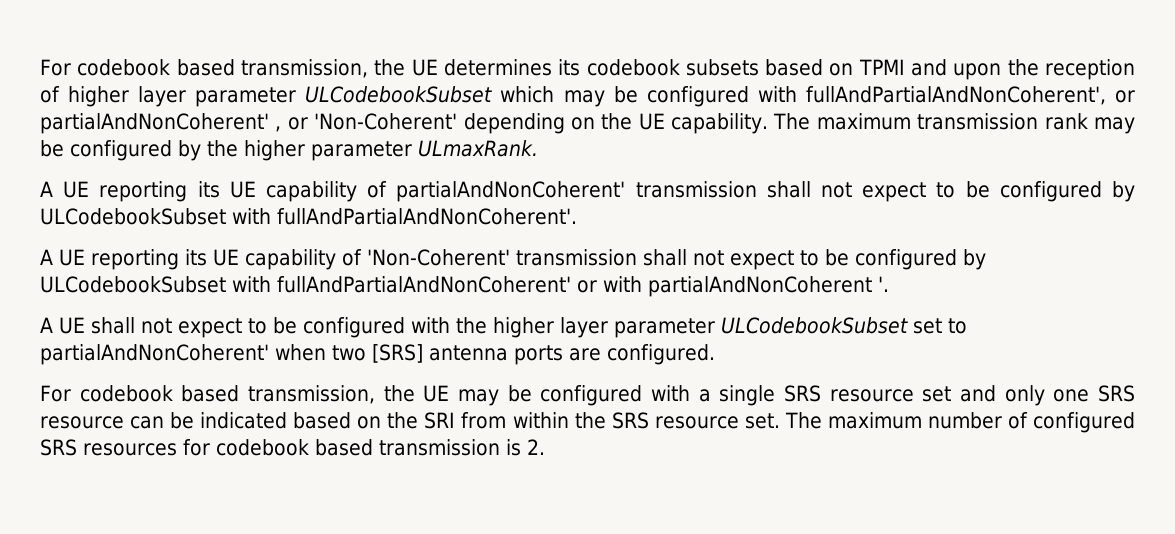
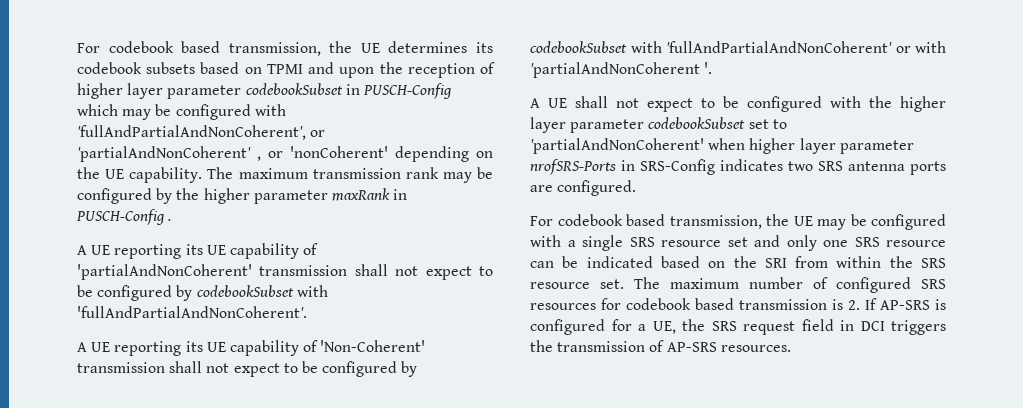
- For codebook based transmission, the UE determines its codebook subsets based on TPMI and upon the reception of higher layer parameter ULCodebookSubset which may be configured with fullAndPartialAndNonCoherent', or partialAndNonCoherent' , or 'Non-Coherent' depending on the UE capability.
+ For codebook based transmission, the UE determines its codebook subsets based on TPMI and upon the reception of higher layer parameter codebookSubset in PUSCH-Config which may be configured with 'fullAndPartialAndNonCoherent', or 'partialAndNonCoherent' , or 'nonCoherent' depending on the UE capability.
- The maximum transmission rank may be configured by the higher parameter ULmaxRank.
- A UE reporting its UE capability of partialAndNonCoherent' transmission shall not expect to be configured by ULCodebookSubset with fullAndPartialAndNonCoherent'.
+ The maximum transmission rank may be configured by the higher parameter maxRank in PUSCH-Config .
+ A UE reporting its UE capability of 'partialAndNonCoherent' transmission shall not expect to be configured by codebookSubset with 'fullAndPartialAndNonCoherent'.
- A UE reporting its UE capability of 'Non-Coherent' transmission shall not expect to be configured by ULCodebookSubset with fullAndPartialAndNonCoherent' or with partialAndNonCoherent '.
+ A UE reporting its UE capability of 'Non-Coherent' transmission shall not expect to be configured by codebookSubset with 'fullAndPartialAndNonCoherent' or with 'partialAndNonCoherent '.
- A UE shall not expect to be configured with the higher layer parameter ULCodebookSubset set to partialAndNonCoherent' when two [SRS] antenna ports are configured.
+ A UE shall not expect to be configured with the higher layer parameter codebookSubset set to 'partialAndNonCoherent' when higher layer parameter nrofSRS-Ports in SRS-Config indicates two SRS antenna ports are configured.
- The maximum number of configured SRS resources for codebook based transmission is 2.
+ The maximum number of configured SRS resources for codebook based transmission is 2. If AP-SRS is configured for a UE, the SRS request field in DCI triggers the transmission of AP-SRS resources.

